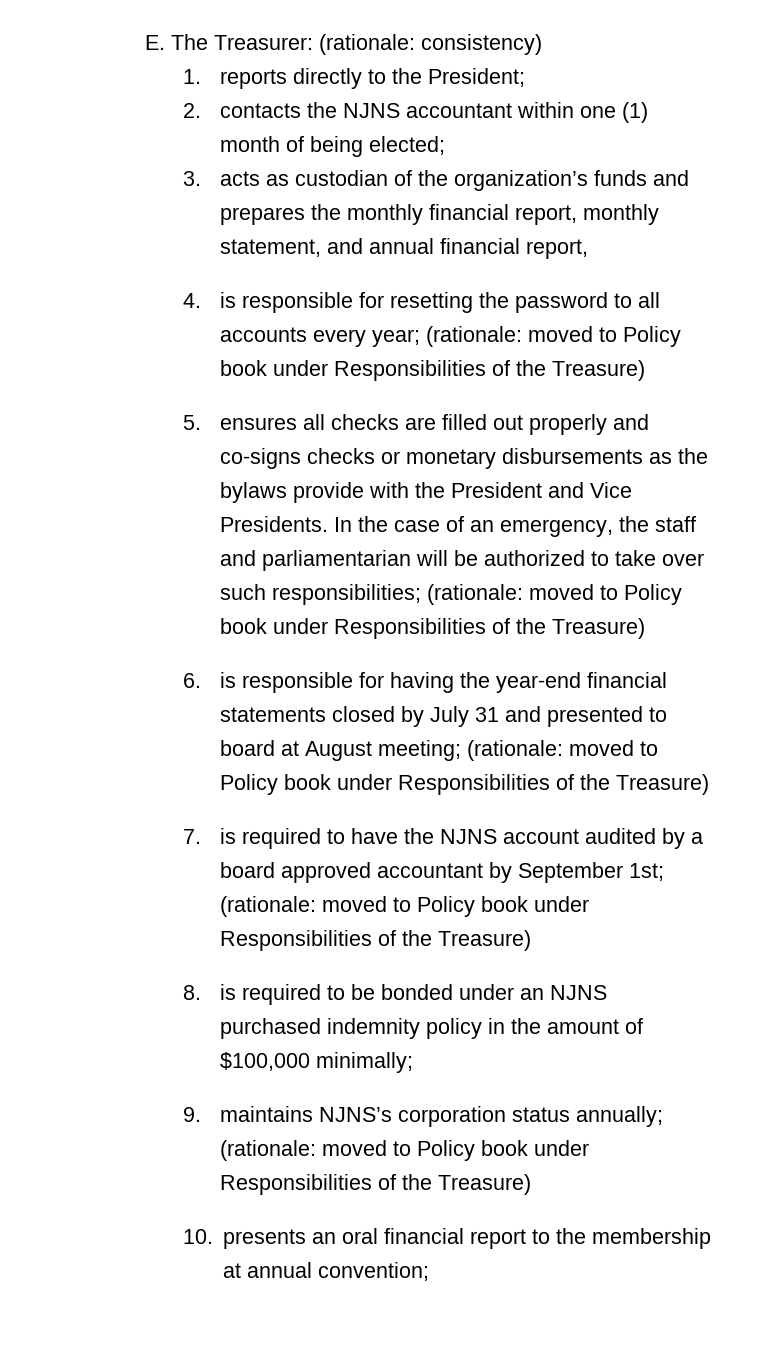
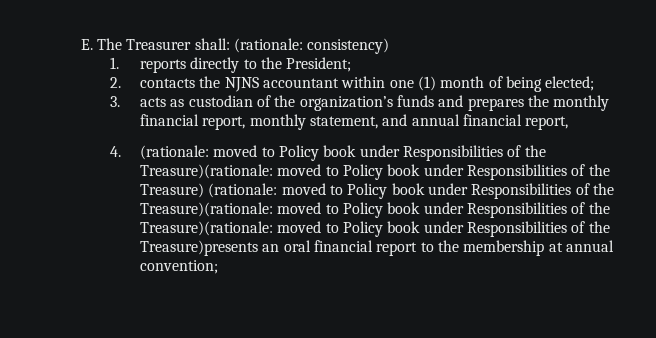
- E. The Treasurer: (rationale: consistency)
+ E. The Treasurer shall: (rationale: consistency)
- 4. is responsible for resetting the password to all accounts every year; (rationale: moved to Policy book under Responsibilities of the Treasure)
- 5. ensures all checks are filled out properly and co-signs checks or monetary disbursements as the bylaws provide with the President and Vice Presidents. In the case of an emergency, the staff and parliamentarian will be authorized to take over such responsibilities; (rationale: moved to Policy book under Responsibilities of the Treasure)
- 6. is responsible for having the year-end financial statements closed by July 31 and presented to board at August meeting; (rationale: moved to Policy book under Responsibilities of the Treasure)
- 7. is required to have the NJNS account audited by a board approved accountant by September 1st; (rationale: moved to Policy book under Responsibilities of the Treasure)
- 8. is required to be bonded under an NJNS purchased indemnity policy in the amount of $100,000 minimally;
- 9. maintains NJNS’s corporation status annually; (rationale: moved to Policy book under Responsibilities of the Treasure)
- 10. presents an oral financial report to the membership at annual convention;
+ 4. (rationale: moved to Policy book under Responsibilities of the Treasure)(rationale: moved to Policy book under Responsibilities of the Treasure) (rationale: moved to Policy book under Responsibilities of the Treasure)(rationale: moved to Policy book under Responsibilities of the Treasure)(rationale: moved to Policy book under Responsibilities of the Treasure)presents an oral financial report to the membership at annual convention;

